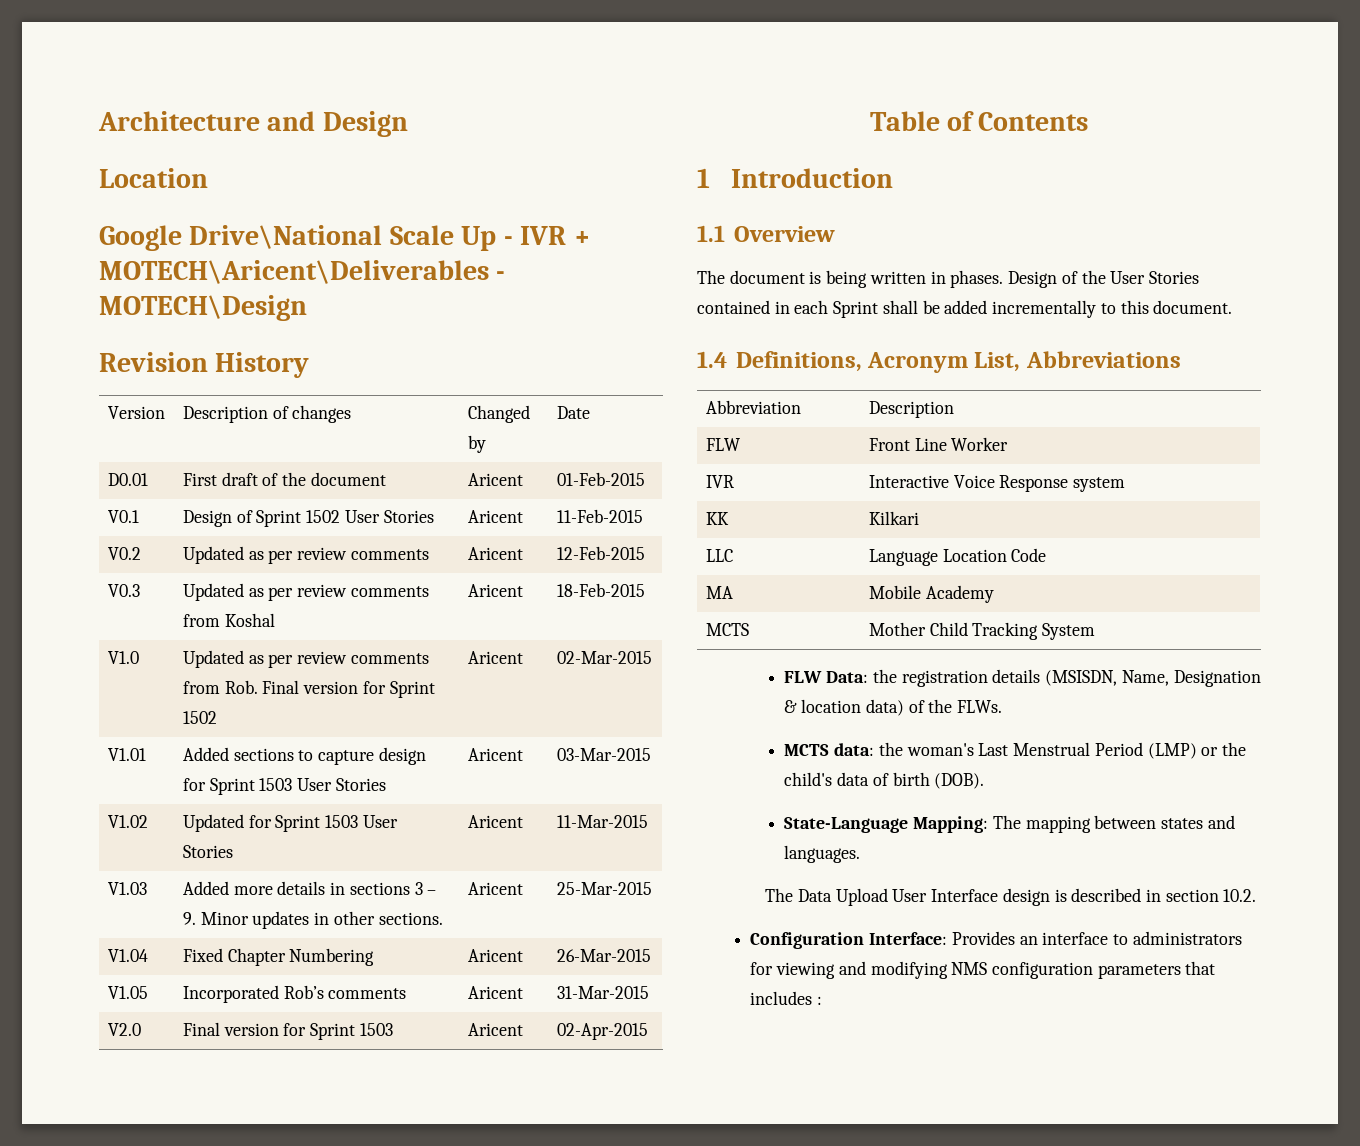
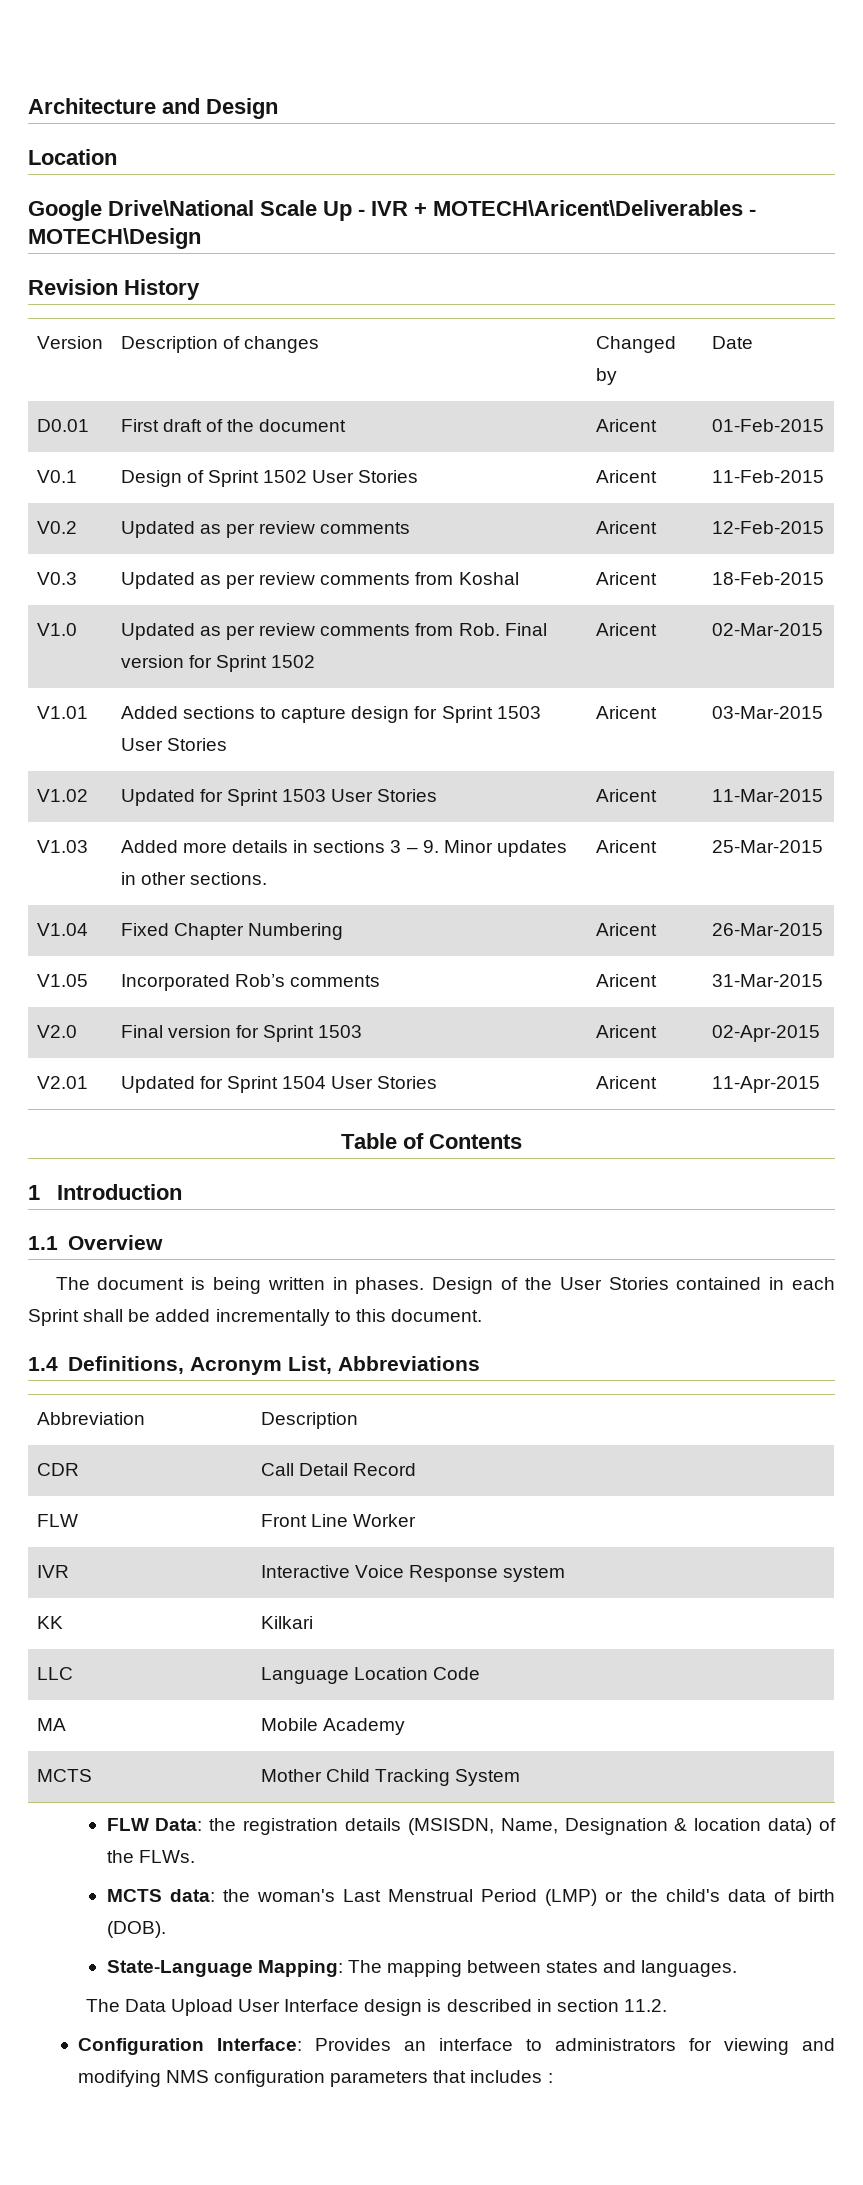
+ V2.01 | Updated for Sprint 1504 User Stories | Aricent | 11-Apr-2015
+ CDR | Call Detail Record
- The Data Upload User Interface design is described in section 10.2.
+ The Data Upload User Interface design is described in section 11.2.

